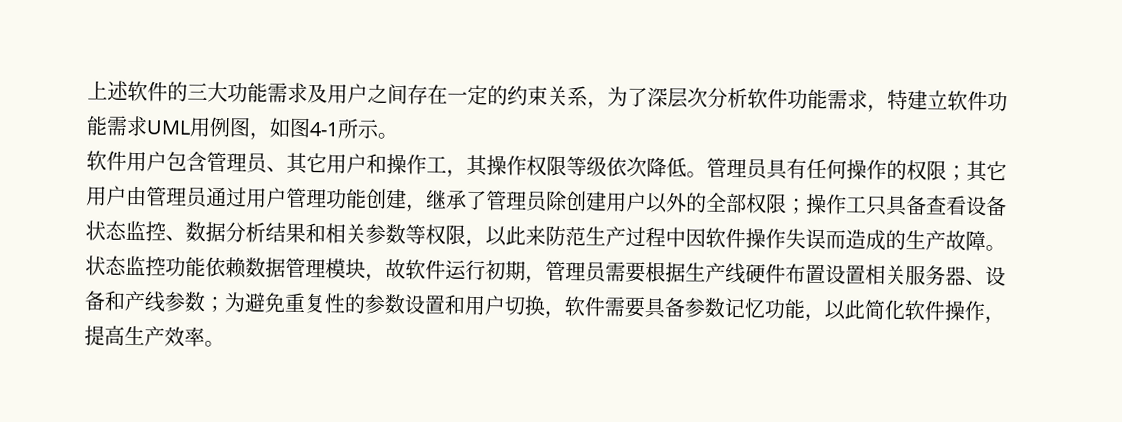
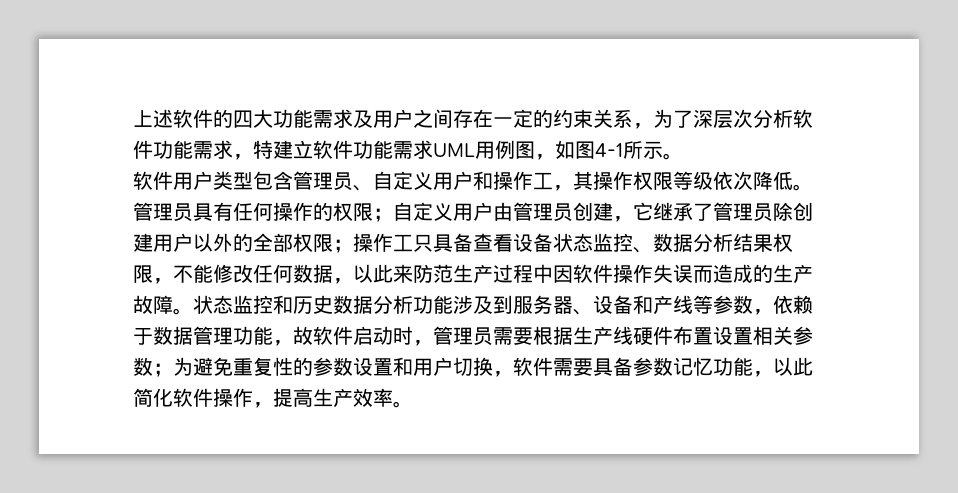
- 上述软件的三大功能需求及用户之间存在一定的约束关系，为了深层次分析软件功能需求，特建立软件功能需求UML用例图，如图4-1所示。
+ 上述软件的四大功能需求及用户之间存在一定的约束关系，为了深层次分析软件功能需求，特建立软件功能需求UML用例图，如图4-1所示。
- 软件用户包含管理员、其它用户和操作工，其操作权限等级依次降低。
+ 软件用户类型包含管理员、自定义用户和操作工，其操作权限等级依次降低。
- 管理员具有任何操作的权限；其它用户由管理员通过用户管理功能创建，继承了管理员除创建用户以外的全部权限；操作工只具备查看设备状态监控、数据分析结果和相关参数等权限，以此来防范生产过程中因软件操作失误而造成的生产故障。
+ 管理员具有任何操作的权限；自定义用户由管理员创建，它继承了管理员除创建用户以外的全部权限；操作工只具备查看设备状态监控、数据分析结果权限，不能修改任何数据，以此来防范生产过程中因软件操作失误而造成的生产故障。
- 状态监控功能依赖数据管理模块，故软件运行初期，管理员需要根据生产线硬件布置设置相关服务器、设备和产线参数；为避免重复性的参数设置和用户切换，软件需要具备参数记忆功能，以此简化软件操作，提高生产效率。
+ 状态监控和历史数据分析功能涉及到服务器、设备和产线等参数，依赖于数据管理功能，故软件启动时，管理员需要根据生产线硬件布置设置相关参数；为避免重复性的参数设置和用户切换，软件需要具备参数记忆功能，以此简化软件操作，提高生产效率。

